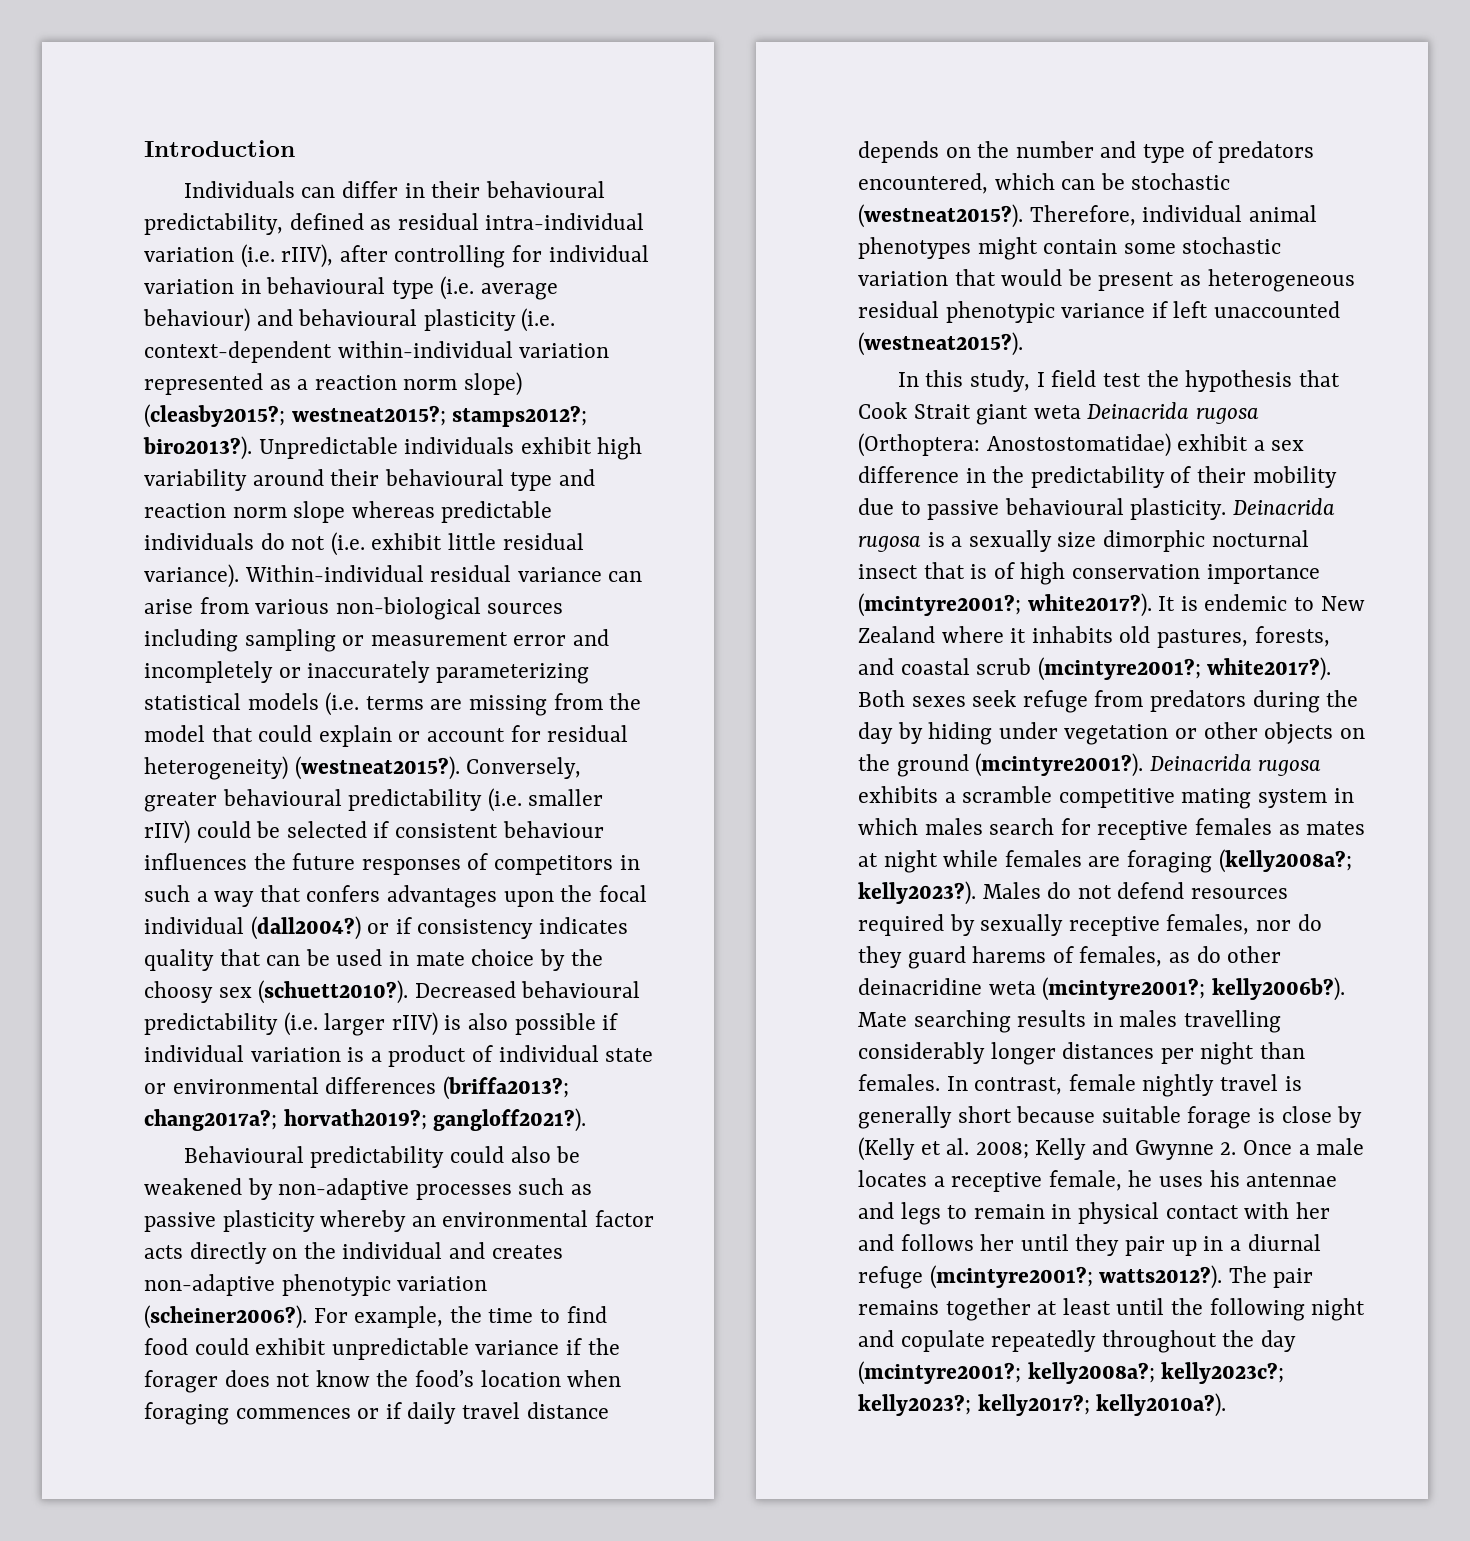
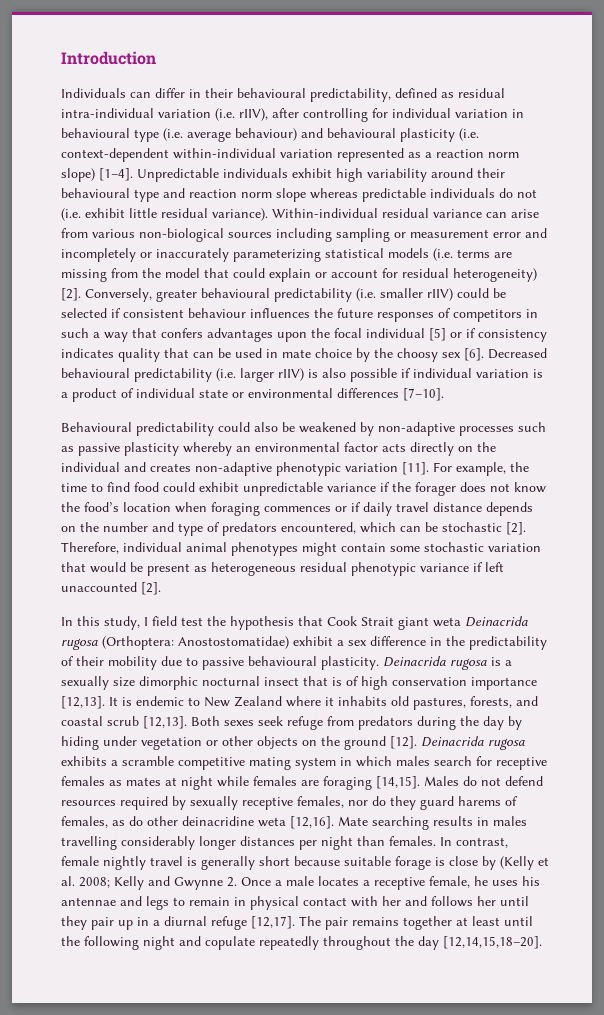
- Individuals can differ in their behavioural predictability, defined as residual intra-individual variation (i.e. rIIV), after controlling for individual variation in behavioural type (i.e. average behaviour) and behavioural plasticity (i.e. context-dependent within-individual variation represented as a reaction norm slope) (cleasby2015?; westneat2015?; stamps2012?; biro2013?).
+ Individuals can differ in their behavioural predictability, defined as residual intra-individual variation (i.e. rIIV), after controlling for individual variation in behavioural type (i.e. average behaviour) and behavioural plasticity (i.e. context-dependent within-individual variation represented as a reaction norm slope) [1–4].
- Within-individual residual variance can arise from various non-biological sources including sampling or measurement error and incompletely or inaccurately parameterizing statistical models (i.e. terms are missing from the model that could explain or account for residual heterogeneity) (westneat2015?).
+ Within-individual residual variance can arise from various non-biological sources including sampling or measurement error and incompletely or inaccurately parameterizing statistical models (i.e. terms are missing from the model that could explain or account for residual heterogeneity) [2].
- Conversely, greater behavioural predictability (i.e. smaller rIIV) could be selected if consistent behaviour influences the future responses of competitors in such a way that confers advantages upon the focal individual (dall2004?) or if consistency indicates quality that can be used in mate choice by the choosy sex (schuett2010?).
+ Conversely, greater behavioural predictability (i.e. smaller rIIV) could be selected if consistent behaviour influences the future responses of competitors in such a way that confers advantages upon the focal individual [5] or if consistency indicates quality that can be used in mate choice by the choosy sex [6].
- Decreased behavioural predictability (i.e. larger rIIV) is also possible if individual variation is a product of individual state or environmental differences (briffa2013?; chang2017a?; horvath2019?; gangloff2021?).
+ Decreased behavioural predictability (i.e. larger rIIV) is also possible if individual variation is a product of individual state or environmental differences [7–10].
- Behavioural predictability could also be weakened by non-adaptive processes such as passive plasticity whereby an environmental factor acts directly on the individual and creates non-adaptive phenotypic variation (scheiner2006?).
+ Behavioural predictability could also be weakened by non-adaptive processes such as passive plasticity whereby an environmental factor acts directly on the individual and creates non-adaptive phenotypic variation [11].
- For example, the time to find food could exhibit unpredictable variance if the forager does not know the food’s location when foraging commences or if daily travel distance depends on the number and type of predators encountered, which can be stochastic (westneat2015?).
+ For example, the time to find food could exhibit unpredictable variance if the forager does not know the food’s location when foraging commences or if daily travel distance depends on the number and type of predators encountered, which can be stochastic [2].
- Therefore, individual animal phenotypes might contain some stochastic variation that would be present as heterogeneous residual phenotypic variance if left unaccounted (westneat2015?).
+ Therefore, individual animal phenotypes might contain some stochastic variation that would be present as heterogeneous residual phenotypic variance if left unaccounted [2].
- Deinacrida rugosa is a sexually size dimorphic nocturnal insect that is of high conservation importance (mcintyre2001?; white2017?).
+ Deinacrida rugosa is a sexually size dimorphic nocturnal insect that is of high conservation importance [12,13].
- It is endemic to New Zealand where it inhabits old pastures, forests, and coastal scrub (mcintyre2001?; white2017?).
+ It is endemic to New Zealand where it inhabits old pastures, forests, and coastal scrub [12,13].
- Both sexes seek refuge from predators during the day by hiding under vegetation or other objects on the ground (mcintyre2001?).
+ Both sexes seek refuge from predators during the day by hiding under vegetation or other objects on the ground [12].
- Deinacrida rugosa exhibits a scramble competitive mating system in which males search for receptive females as mates at night while females are foraging (kelly2008a?; kelly2023?).
+ Deinacrida rugosa exhibits a scramble competitive mating system in which males search for receptive females as mates at night while females are foraging [14,15].
- Males do not defend resources required by sexually receptive females, nor do they guard harems of females, as do other deinacridine weta (mcintyre2001?; kelly2006b?).
+ Males do not defend resources required by sexually receptive females, nor do they guard harems of females, as do other deinacridine weta [12,16].
- In contrast, female nightly travel is generally short because suitable forage is close by (Kelly et al. 2008; Kelly and Gwynne 2. Once a male locates a receptive female, he uses his antennae and legs to remain in physical contact with her and follows her until they pair up in a diurnal refuge (mcintyre2001?; watts2012?).
+ In contrast, female nightly travel is generally short because suitable forage is close by (Kelly et al. 2008; Kelly and Gwynne 2. Once a male locates a receptive female, he uses his antennae and legs to remain in physical contact with her and follows her until they pair up in a diurnal refuge [12,17].
- The pair remains together at least until the following night and copulate repeatedly throughout the day (mcintyre2001?; kelly2008a?; kelly2023c?; kelly2023?; kelly2017?; kelly2010a?).
+ The pair remains together at least until the following night and copulate repeatedly throughout the day [12,14,15,18–20].

